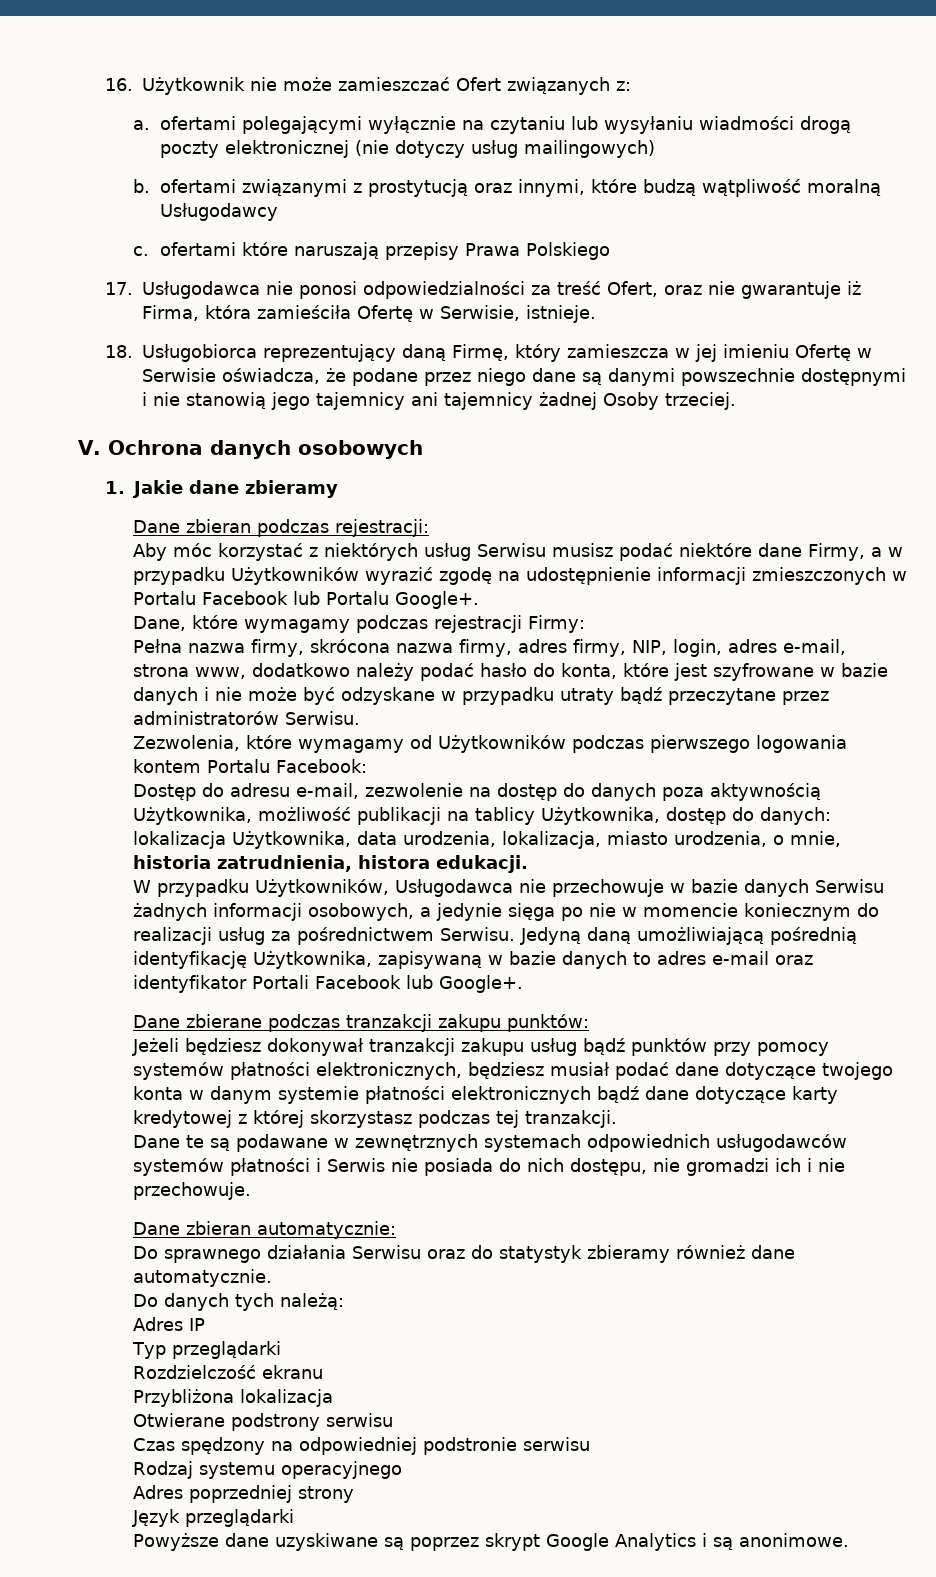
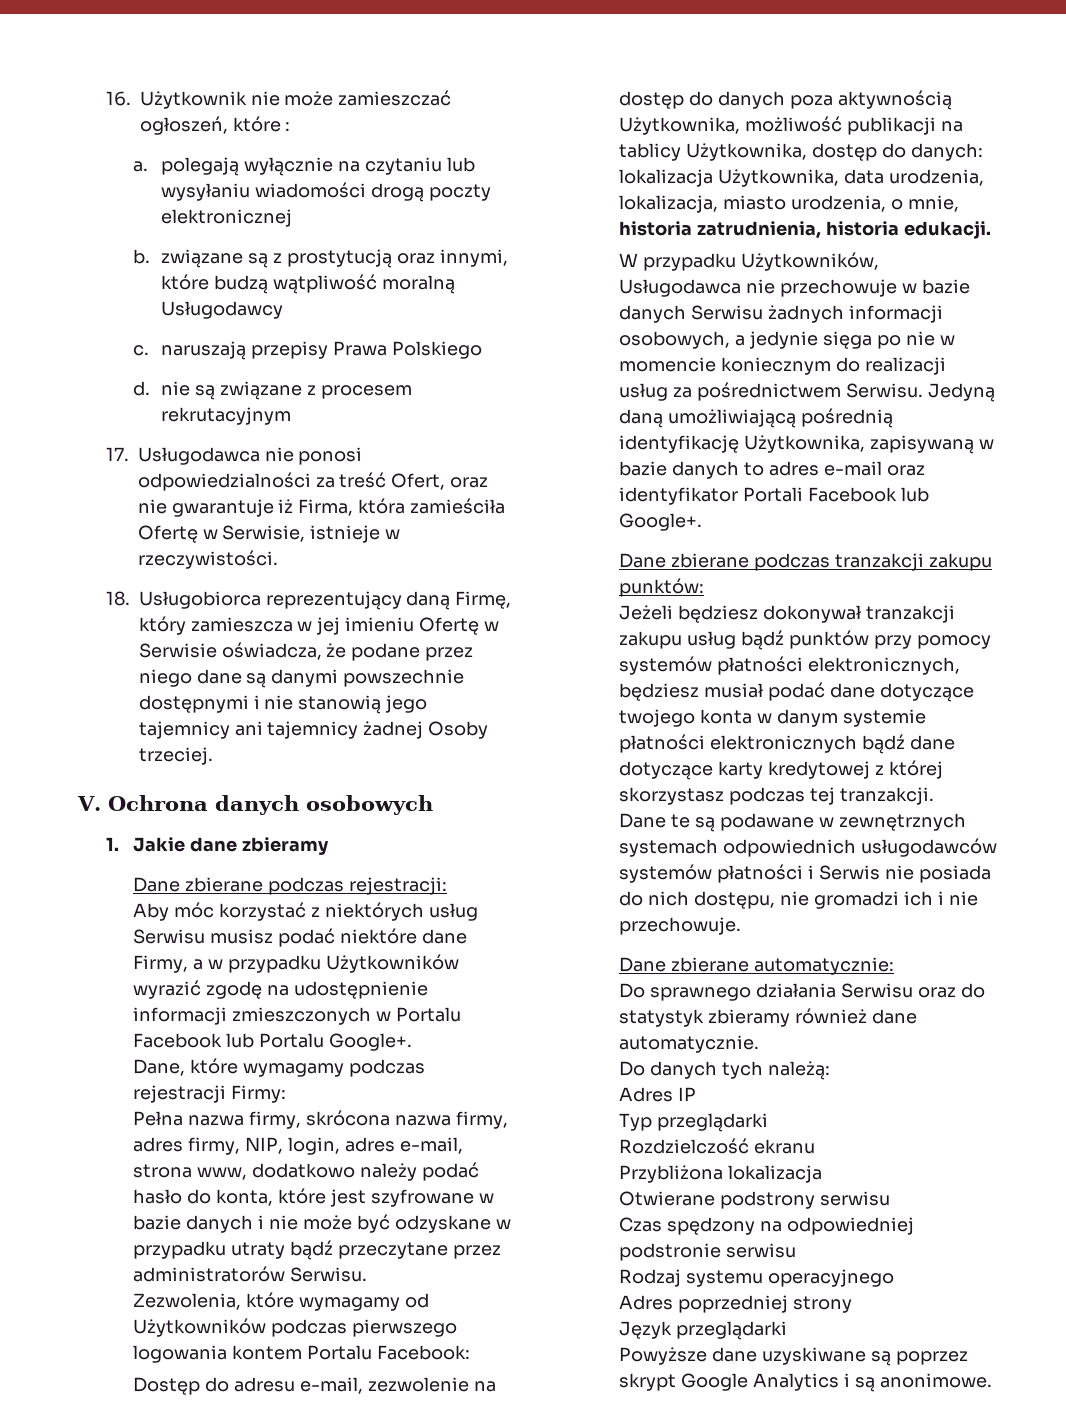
- 16. Użytkownik nie może zamieszczać Ofert związanych z:
+ 16. Użytkownik nie może zamieszczać ogłoszeń, które :
- a. ofertami polegającymi wyłącznie na czytaniu lub wysyłaniu wiadmości drogą poczty elektronicznej (nie dotyczy usług mailingowych)
+ a. polegają wyłącznie na czytaniu lub wysyłaniu wiadomości drogą poczty elektronicznej
- b. ofertami związanymi z prostytucją oraz innymi, które budzą wątpliwość moralną Usługodawcy
+ b. związane są z prostytucją oraz innymi, które budzą wątpliwość moralną Usługodawcy
- c. ofertami które naruszają przepisy Prawa Polskiego
+ c. naruszają przepisy Prawa Polskiego
+ d. nie są związane z procesem rekrutacyjnym
- 17. Usługodawca nie ponosi odpowiedzialności za treść Ofert, oraz nie gwarantuje iż Firma, która zamieściła Ofertę w Serwisie, istnieje.
+ 17. Usługodawca nie ponosi odpowiedzialności za treść Ofert, oraz nie gwarantuje iż Firma, która zamieściła Ofertę w Serwisie, istnieje w rzeczywistości.
- Dane zbieran podczas rejestracji:
+ Dane zbierane podczas rejestracji:
- Dostęp do adresu e-mail, zezwolenie na dostęp do danych poza aktywnością Użytkownika, możliwość publikacji na tablicy Użytkownika, dostęp do danych: lokalizacja Użytkownika, data urodzenia, lokalizacja, miasto urodzenia, o mnie, historia zatrudnienia, histora edukacji.
+ Dostęp do adresu e-mail, zezwolenie na dostęp do danych poza aktywnością Użytkownika, możliwość publikacji na tablicy Użytkownika, dostęp do danych: lokalizacja Użytkownika, data urodzenia, lokalizacja, miasto urodzenia, o mnie, historia zatrudnienia, historia edukacji.
- Dane zbieran automatycznie:
+ Dane zbierane automatycznie:

